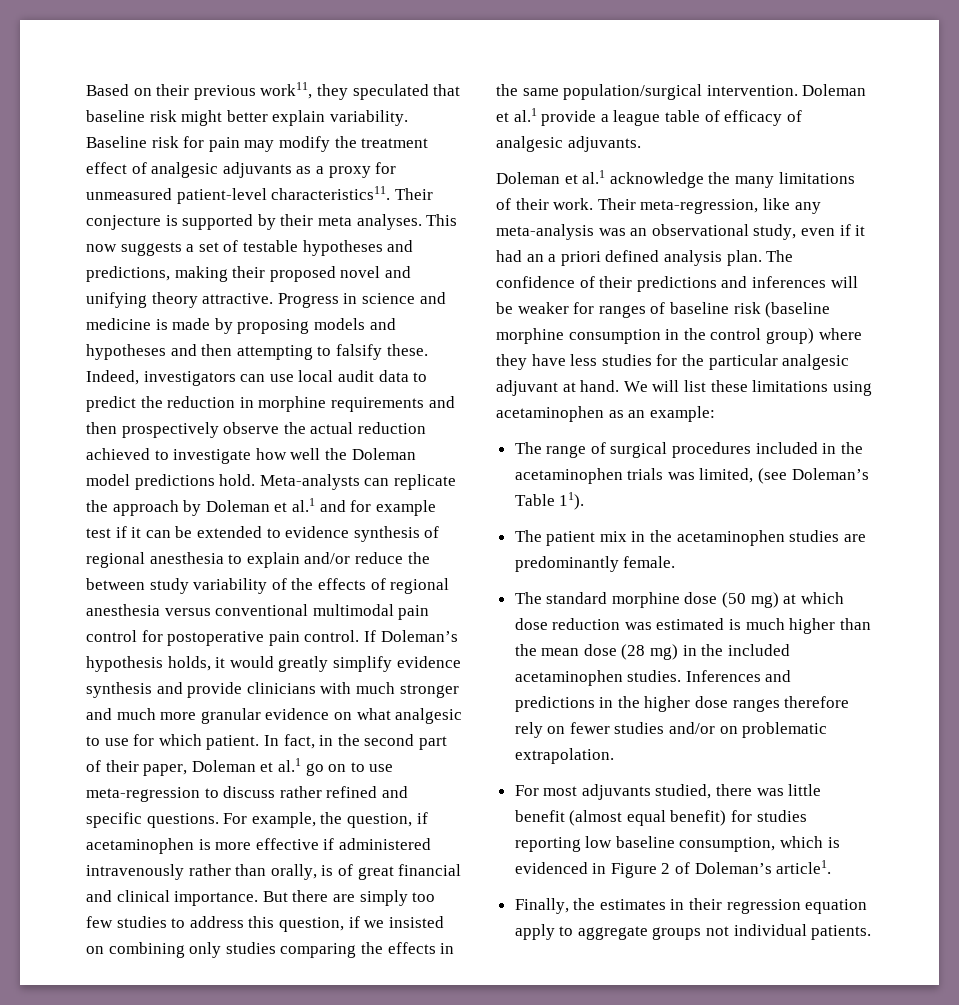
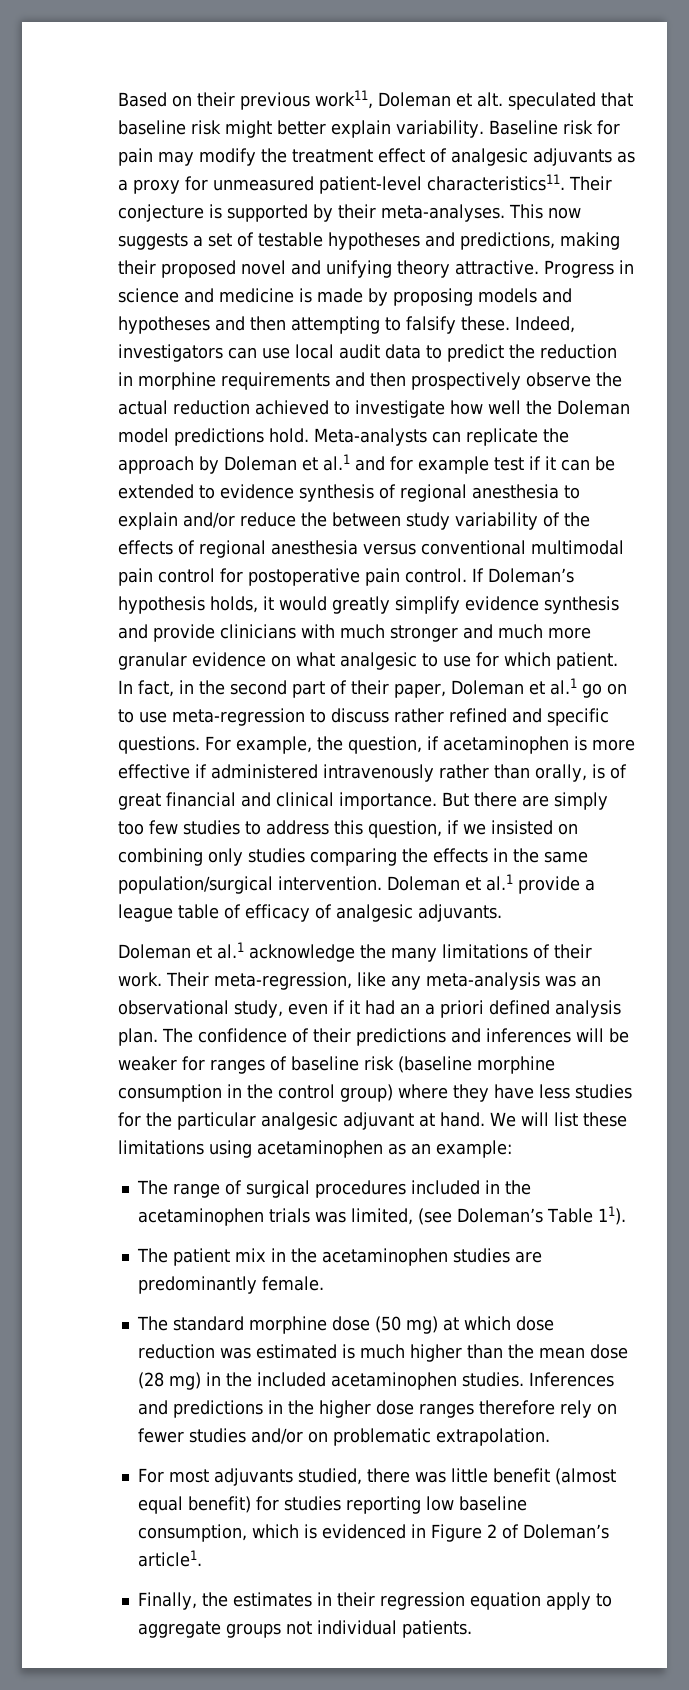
- Based on their previous work11, they speculated that baseline risk might better explain variability.
+ Based on their previous work11, Doleman et alt. speculated that baseline risk might better explain variability.
- Their conjecture is supported by their meta analyses.
+ Their conjecture is supported by their meta-analyses.

